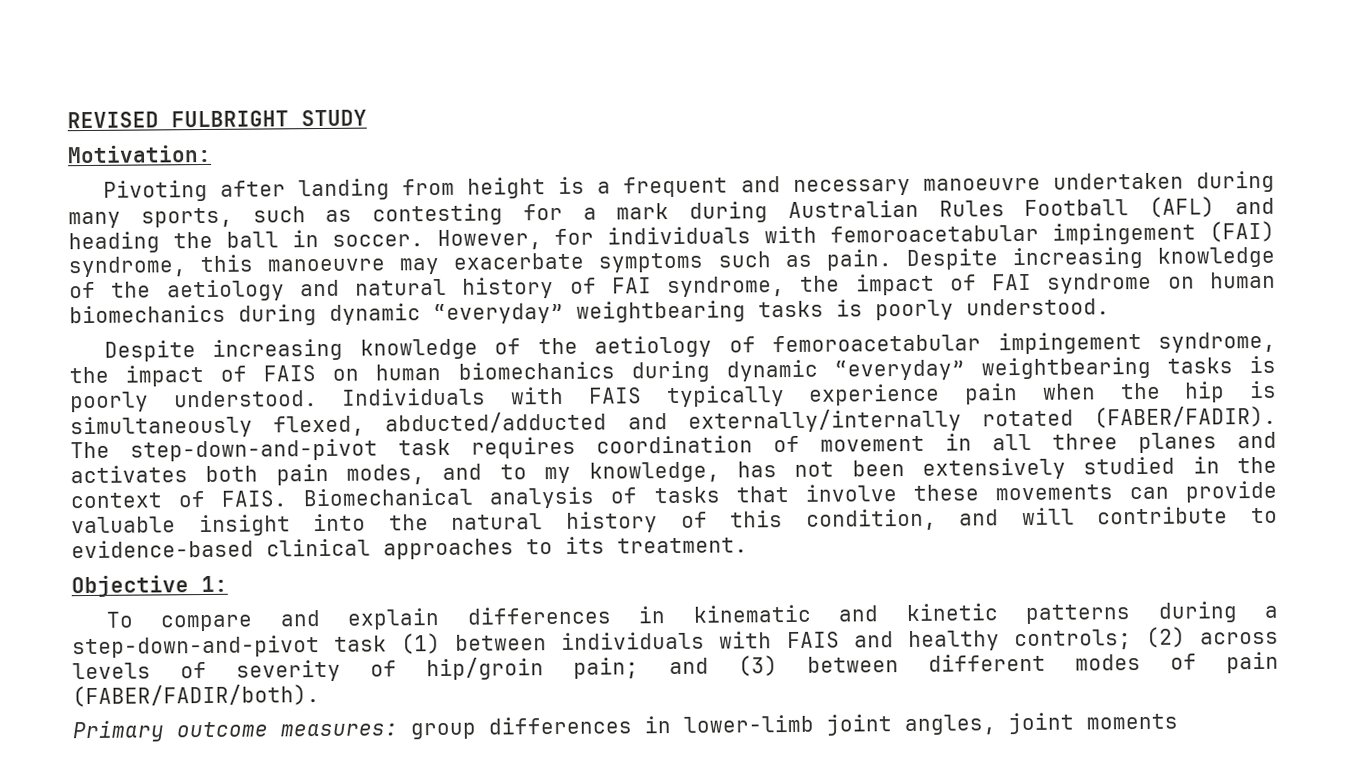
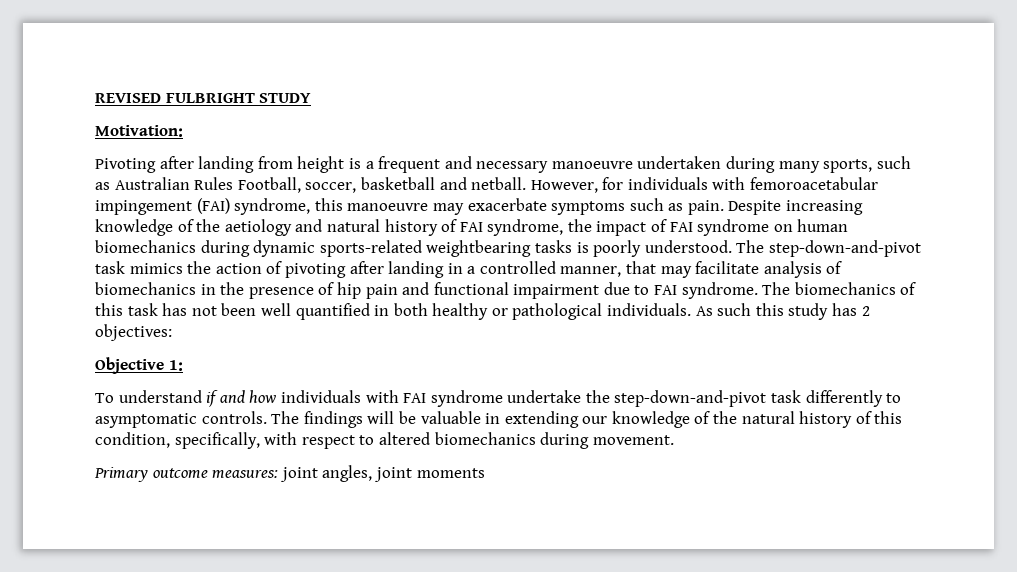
- Pivoting after landing from height is a frequent and necessary manoeuvre undertaken during many sports, such as contesting for a mark during Australian Rules Football (AFL) and heading the ball in soccer.
+ Pivoting after landing from height is a frequent and necessary manoeuvre undertaken during many sports, such as Australian Rules Football, soccer, basketball and netball.
- Despite increasing knowledge of the aetiology and natural history of FAI syndrome, the impact of FAI syndrome on human biomechanics during dynamic “everyday” weightbearing tasks is poorly understood.
- Despite increasing knowledge of the aetiology of femoroacetabular impingement syndrome, the impact of FAIS on human biomechanics during dynamic “everyday” weightbearing tasks is poorly understood. Individuals with FAIS typically experience pain when the hip is simultaneously flexed, abducted/adducted and externally/internally rotated (FABER/FADIR). The step-down-and-pivot task requires coordination of movement in all three planes and activates both pain modes, and to my knowledge, has not been extensively studied in the context of FAIS. Biomechanical analysis of tasks that involve these movements can provide valuable insight into the natural history of this condition, and will contribute to evidence-based clinical approaches to its treatment.
+ Despite increasing knowledge of the aetiology and natural history of FAI syndrome, the impact of FAI syndrome on human biomechanics during dynamic sports-related weightbearing tasks is poorly understood. The step-down-and-pivot task mimics the action of pivoting after landing in a controlled manner, that may facilitate analysis of biomechanics in the presence of hip pain and functional impairment due to FAI syndrome. The biomechanics of this task has not been well quantified in both healthy or pathological individuals. As such this study has 2 objectives:
  Objective 1:
- To compare and explain differences in kinematic and kinetic patterns during a step-down-and-pivot task (1) between individuals with FAIS and healthy controls; (2) across levels of severity of hip/groin pain; and (3) between different modes of pain (FABER/FADIR/both).
+ To understand if and how individuals with FAI syndrome undertake the step-down-and-pivot task differently to asymptomatic controls. The findings will be valuable in extending our knowledge of the natural history of this condition, specifically, with respect to altered biomechanics during movement.
- Primary outcome measures: group differences in lower-limb joint angles, joint moments
+ Primary outcome measures: joint angles, joint moments

